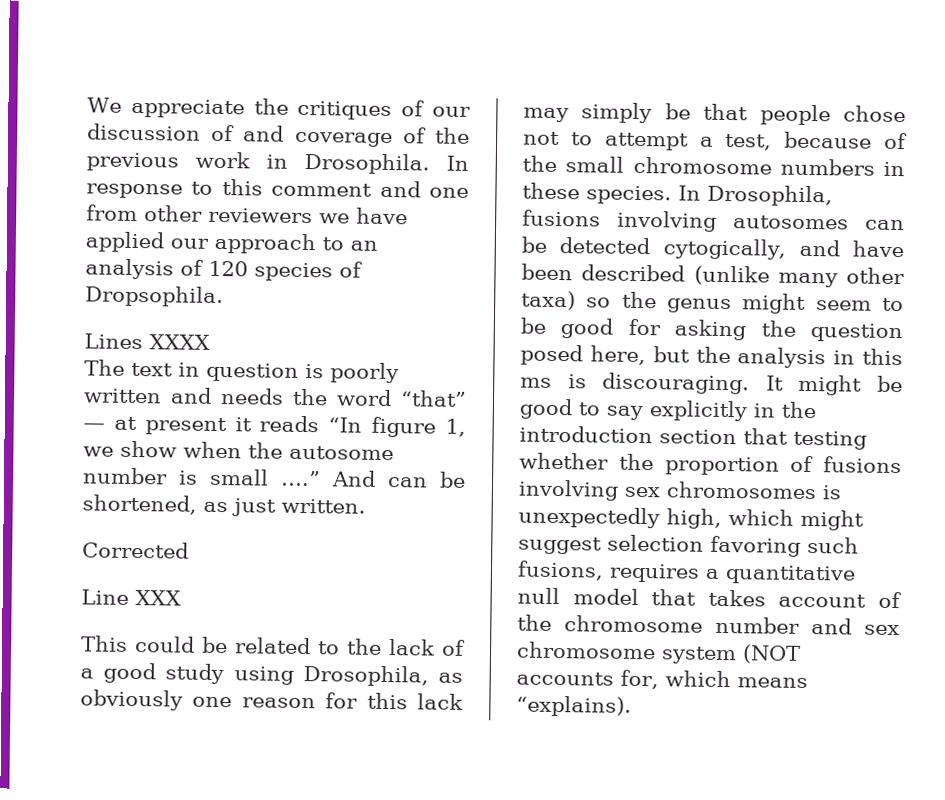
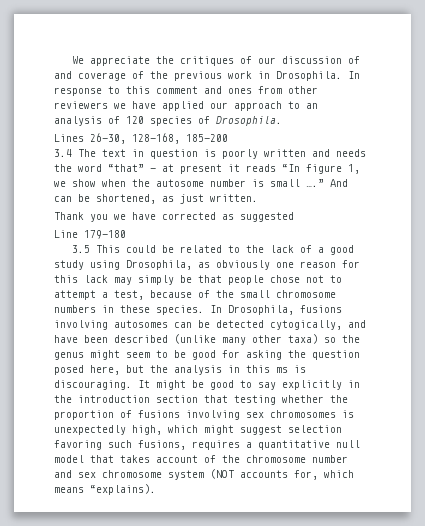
- In response to this comment and one from other reviewers we have applied our approach to an analysis of 120 species of Dropsophila.
+ In response to this comment and ones from other reviewers we have applied our approach to an analysis of 120 species of Drosophila.
- Lines XXXX
- The text in question is poorly written and needs the word “that” — at present it reads “In figure 1, we show when the autosome number is small ….”
+ Lines 26-30, 128-168, 185-200
+ 3.4 The text in question is poorly written and needs the word “that” — at present it reads “In figure 1, we show when the autosome number is small ….”
- Corrected
+ Thank you we have corrected as suggested
- Line XXX
- This could be related to the lack of a good study using Drosophila, as obviously one reason for this lack may simply be that people chose not to attempt a test, because of the small chromosome numbers in these species.
+ Line 179-180
+ 3.5 This could be related to the lack of a good study using Drosophila, as obviously one reason for this lack may simply be that people chose not to attempt a test, because of the small chromosome numbers in these species.

